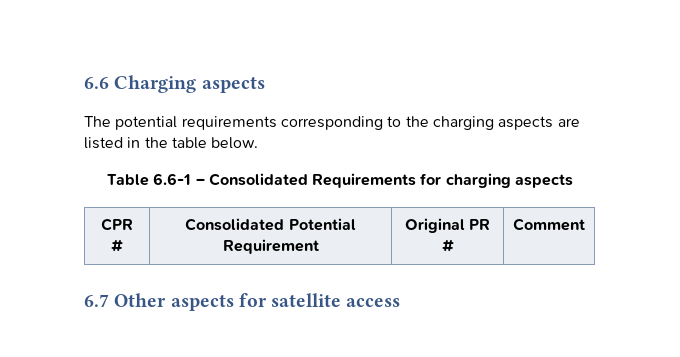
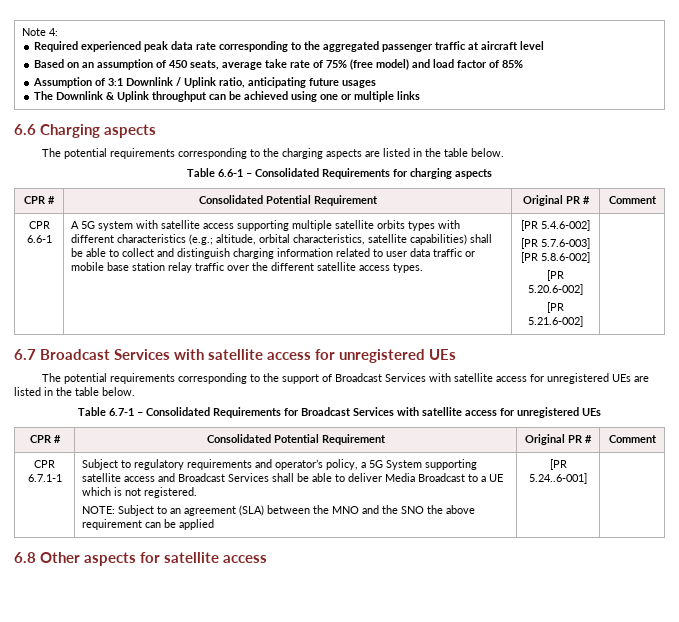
+ Note 4:
+ Required experienced peak data rate corresponding to the aggregated passenger traffic at aircraft level
+ Based on an assumption of 450 seats, average take rate of 75% (free model) and load factor of 85%
+ Assumption of 3:1 Downlink / Uplink ratio, anticipating future usages
+ The Downlink & Uplink throughput can be achieved using one or multiple links
- 6.7 Other aspects for satellite access
+ CPR 6.6-1 | A 5G system with satellite access supporting multiple satellite orbits types with different characteristics (e.g.; altitude, orbital characteristics, satellite capabilities) shall be able to collect and distinguish charging information related to user data traffic or mobile base station relay traffic over the different satellite access types. | [PR 5.4.6-002]
+ [PR 5.7.6-003] [PR 5.8.6-002]
+ [PR 5.20.6-002]
+ [PR 5.21.6-002] |
+ 6.7 Broadcast Services with satellite access for unregistered UEs
+ The potential requirements corresponding to the support of Broadcast Services with satellite access for unregistered UEs are listed in the table below.
+ Table 6.7-1 – Consolidated Requirements for Broadcast Services with satellite access for unregistered UEs
+ CPR # | Consolidated Potential Requirement | Original PR # | Comment
+ CPR 6.7.1-1 | Subject to regulatory requirements and operator’s policy, a 5G System supporting satellite access and Broadcast Services shall be able to deliver Media Broadcast to a UE which is not registered.
+ NOTE: Subject to an agreement (SLA) between the MNO and the SNO the above requirement can be applied | [PR 5.24..6-001] |
+ 6.8 Other aspects for satellite access

